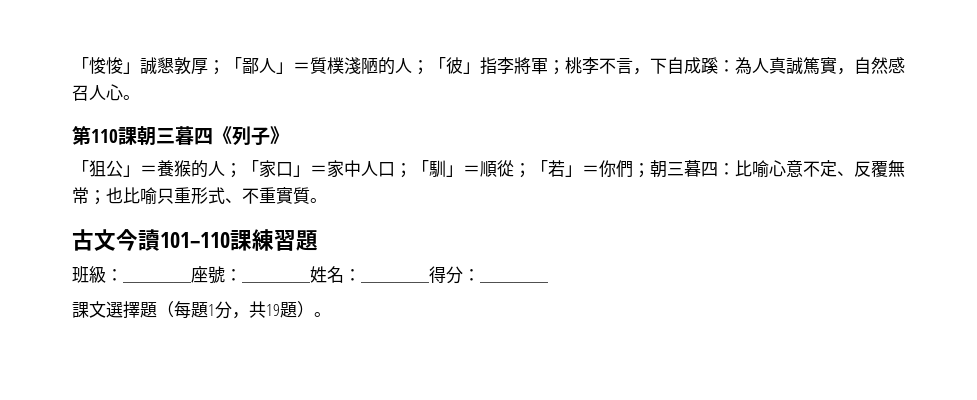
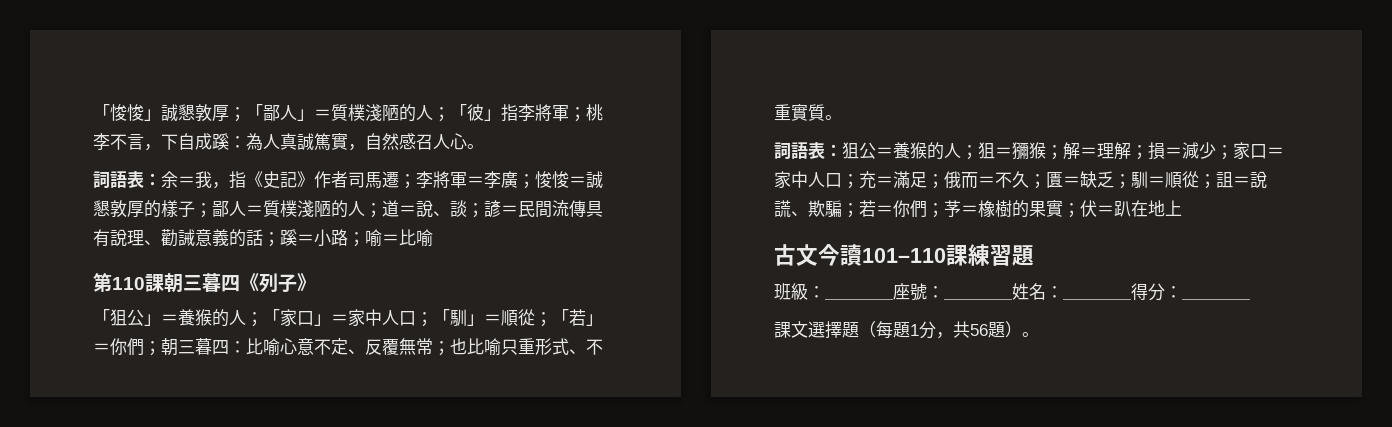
+ 詞語表：余＝我，指《史記》作者司馬遷；李將軍＝李廣；悛悛＝誠懇敦厚的樣子；鄙人＝質樸淺陋的人；道＝說、談；諺＝民間流傳具有說理、勸誡意義的話；蹊＝小路；喻＝比喻
+ 詞語表：狙公＝養猴的人；狙＝獼猴；解＝理解；損＝減少；家口＝家中人口；充＝滿足；俄而＝不久；匱＝缺乏；馴＝順從；詛＝說謊、欺騙；若＝你們；芧＝橡樹的果實；伏＝趴在地上
- 課文選擇題（每題1分，共19題）。
+ 課文選擇題（每題1分，共56題）。

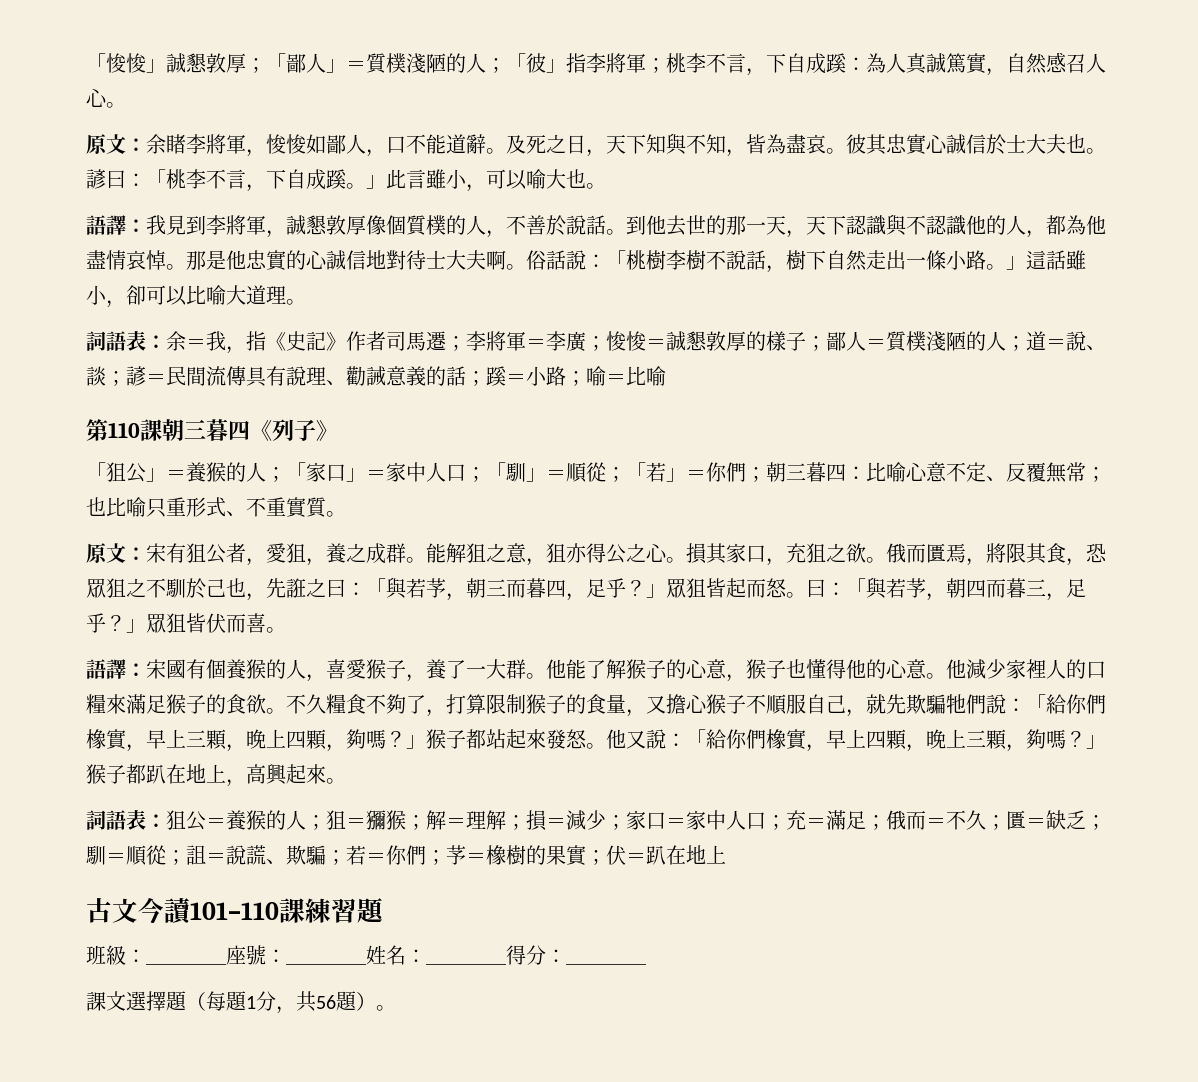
+ 原文：余睹李將軍，悛悛如鄙人，口不能道辭。及死之日，天下知與不知，皆為盡哀。彼其忠實心誠信於士大夫也。諺曰：「桃李不言，下自成蹊。」此言雖小，可以喻大也。
+ 語譯：我見到李將軍，誠懇敦厚像個質樸的人，不善於說話。到他去世的那一天，天下認識與不認識他的人，都為他盡情哀悼。那是他忠實的心誠信地對待士大夫啊。俗話說：「桃樹李樹不說話，樹下自然走出一條小路。」這話雖小，卻可以比喻大道理。
+ 原文：宋有狙公者，愛狙，養之成群。能解狙之意，狙亦得公之心。損其家口，充狙之欲。俄而匱焉，將限其食，恐眾狙之不馴於己也，先誑之曰：「與若芧，朝三而暮四，足乎？」眾狙皆起而怒。曰：「與若芧，朝四而暮三，足乎？」眾狙皆伏而喜。
+ 語譯：宋國有個養猴的人，喜愛猴子，養了一大群。他能了解猴子的心意，猴子也懂得他的心意。他減少家裡人的口糧來滿足猴子的食欲。不久糧食不夠了，打算限制猴子的食量，又擔心猴子不順服自己，就先欺騙牠們說：「給你們橡實，早上三顆，晚上四顆，夠嗎？」猴子都站起來發怒。他又說：「給你們橡實，早上四顆，晚上三顆，夠嗎？」猴子都趴在地上，高興起來。

